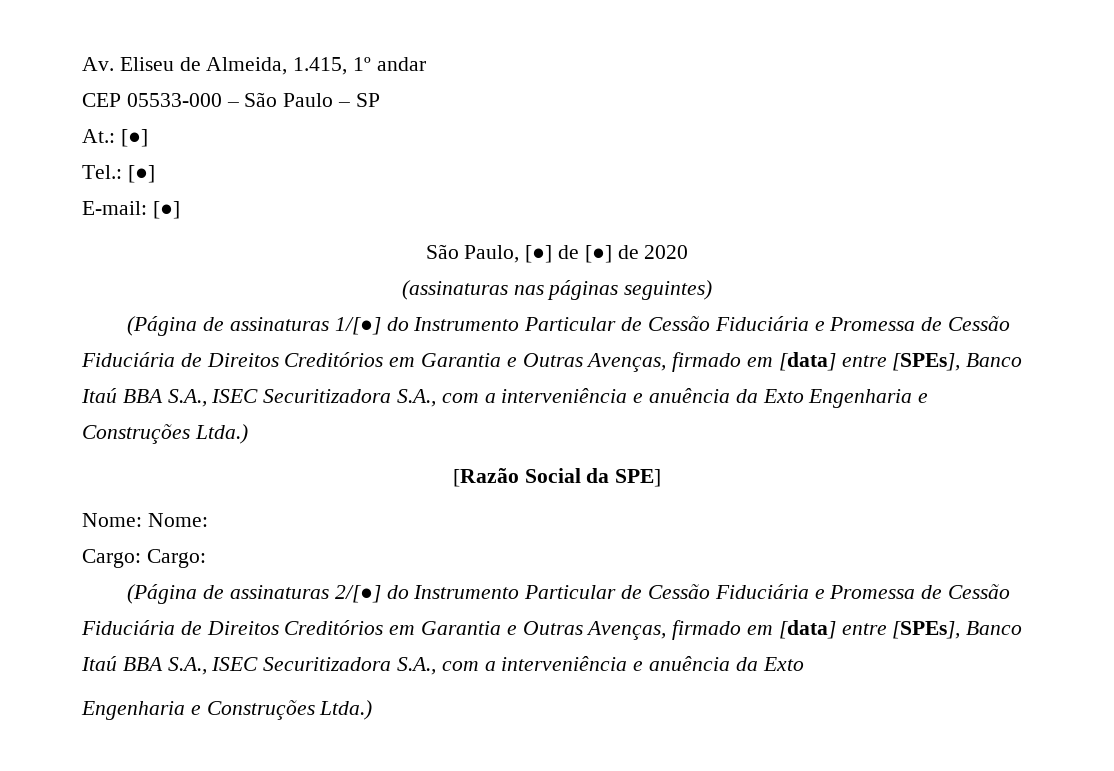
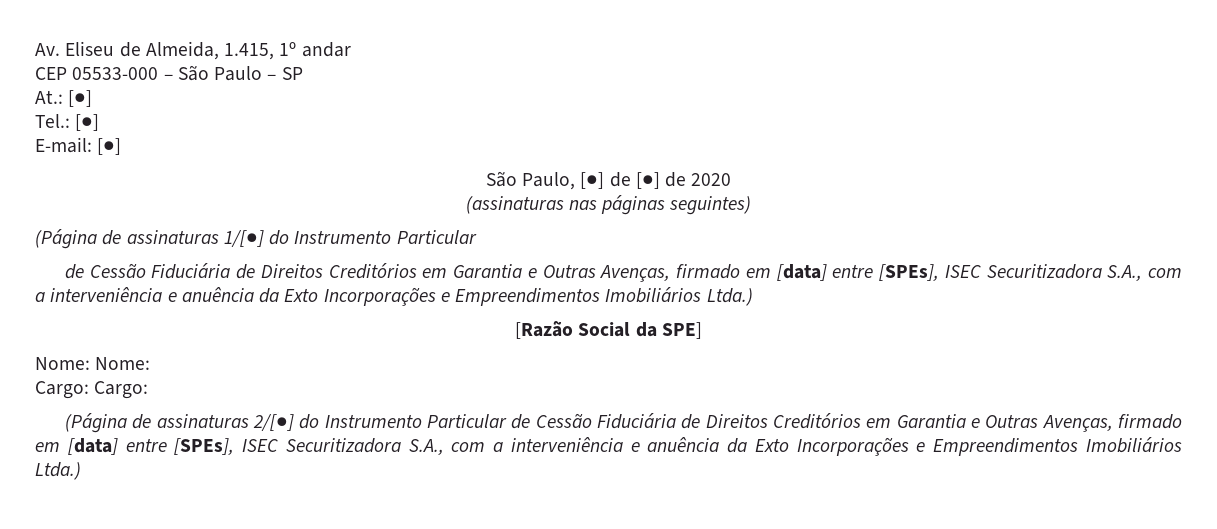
- (Página de assinaturas 1/[●] do Instrumento Particular de Cessão Fiduciária e Promessa de Cessão Fiduciária de Direitos Creditórios em Garantia e Outras Avenças, firmado em [data] entre [SPEs], Banco Itaú BBA S.A., ISEC Securitizadora S.A., com a interveniência e anuência da Exto Engenharia e Construções Ltda.)
+ (Página de assinaturas 1/[●] do Instrumento Particular
+ de Cessão Fiduciária de Direitos Creditórios em Garantia e Outras Avenças, firmado em [data] entre [SPEs], ISEC Securitizadora S.A., com a interveniência e anuência da Exto Incorporações e Empreendimentos Imobiliários Ltda.)
- (Página de assinaturas 2/[●] do Instrumento Particular de Cessão Fiduciária e Promessa de Cessão Fiduciária de Direitos Creditórios em Garantia e Outras Avenças, firmado em [data] entre [SPEs], Banco Itaú BBA S.A., ISEC Securitizadora S.A., com a interveniência e anuência da Exto
- Engenharia e Construções Ltda.)
+ (Página de assinaturas 2/[●] do Instrumento Particular de Cessão Fiduciária de Direitos Creditórios em Garantia e Outras Avenças, firmado em [data] entre [SPEs], ISEC Securitizadora S.A., com a interveniência e anuência da Exto Incorporações e Empreendimentos Imobiliários Ltda.)

